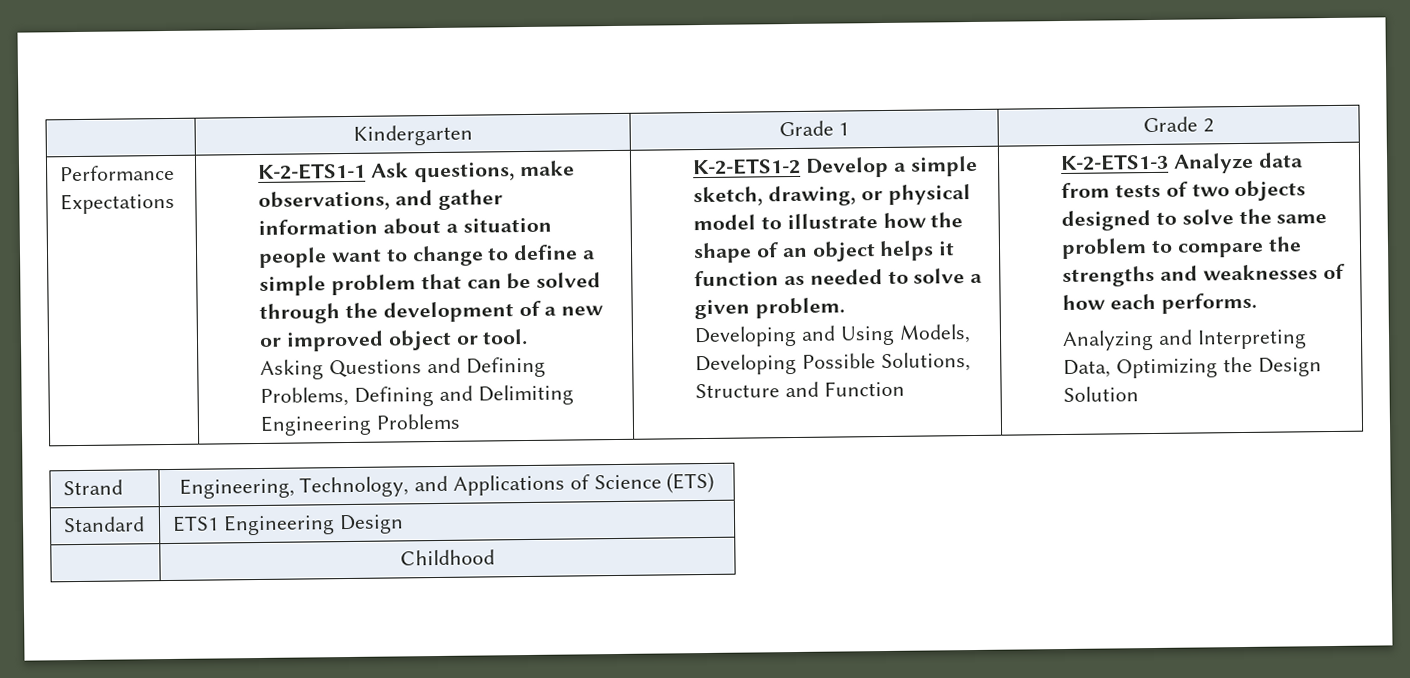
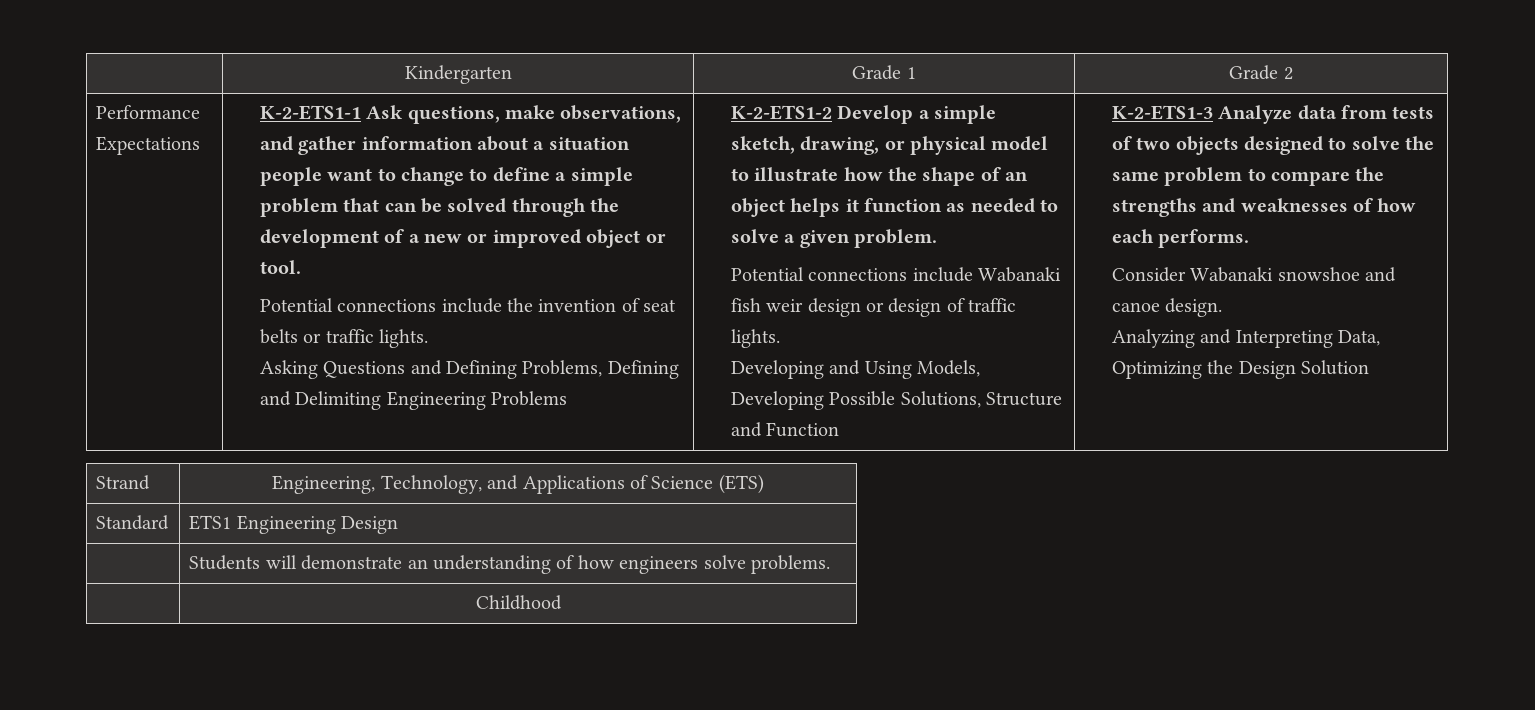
+ Potential connections include the invention of seat belts or traffic lights.
+ Potential connections include Wabanaki fish weir design or design of traffic lights.
+ Consider Wabanaki snowshoe and canoe design.
+ | Students will demonstrate an understanding of how engineers solve problems.

